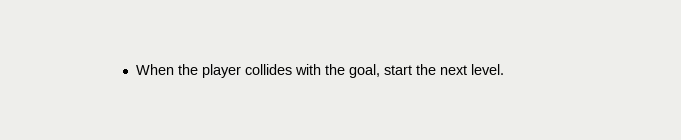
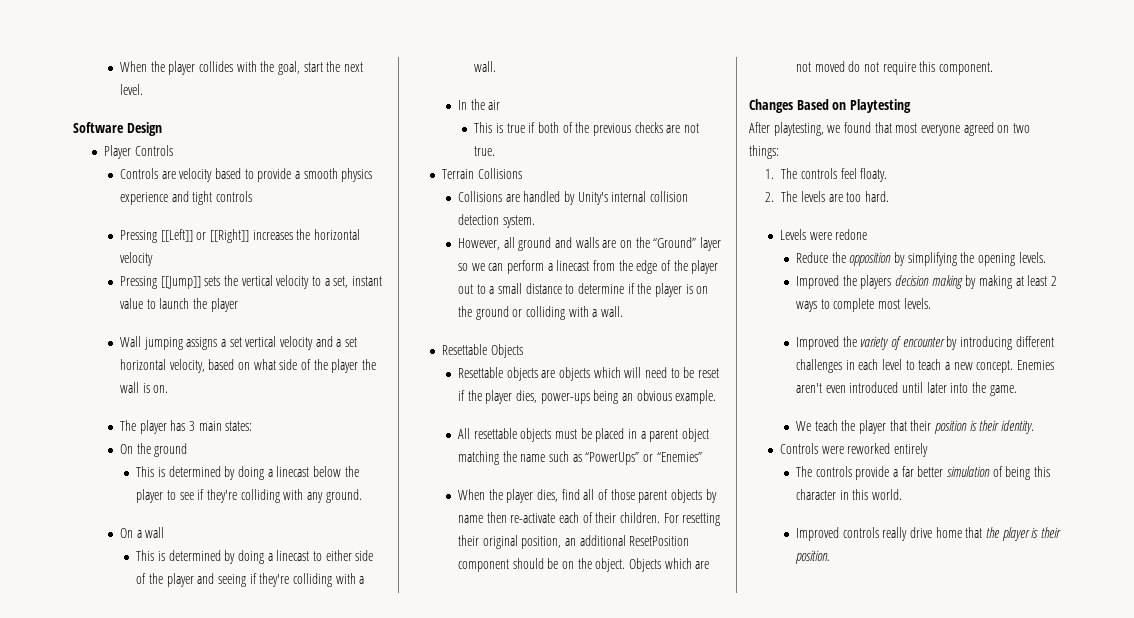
+ Software Design
+ Player Controls
+ Controls are velocity based to provide a smooth physics experience and tight controls
+ Pressing [[Left]] or [[Right]] increases the horizontal velocity
+ Pressing [[Jump]] sets the vertical velocity to a set, instant value to launch the player
+ Wall jumping assigns a set vertical velocity and a set horizontal velocity, based on what side of the player the wall is on.
+ The player has 3 main states:
+ On the ground
+ This is determined by doing a linecast below the player to see if they're colliding with any ground.
+ On a wall
+ This is determined by doing a linecast to either side of the player and seeing if they're colliding with a wall.
+ In the air
+ This is true if both of the previous checks are not true.
+ Terrain Collisions
+ Collisions are handled by Unity's internal collision detection system.
+ However, all ground and walls are on the “Ground” layer so we can perform a linecast from the edge of the player out to a small distance to determine if the player is on the ground or colliding with a wall.
+ Resettable Objects
+ Resettable objects are objects which will need to be reset if the player dies, power-ups being an obvious example.
+ All resettable objects must be placed in a parent object matching the name such as “PowerUps” or “Enemies”
+ When the player dies, find all of those parent objects by name then re-activate each of their children. For resetting their original position, an additional ResetPosition component should be on the object. Objects which are not moved do not require this component.
+ Changes Based on Playtesting
+ After playtesting, we found that most everyone agreed on two things:
+ 1. The controls feel floaty.
+ 2. The levels are too hard.
+ Levels were redone
+ Reduce the opposition by simplifying the opening levels.
+ Improved the players decision making by making at least 2 ways to complete most levels.
+ Improved the variety of encounter by introducing different challenges in each level to teach a new concept. Enemies aren't even introduced until later into the game.
+ We teach the player that their position is their identity.
+ Controls were reworked entirely
+ The controls provide a far better simulation of being this character in this world.
+ Improved controls really drive home that the player is their position.

